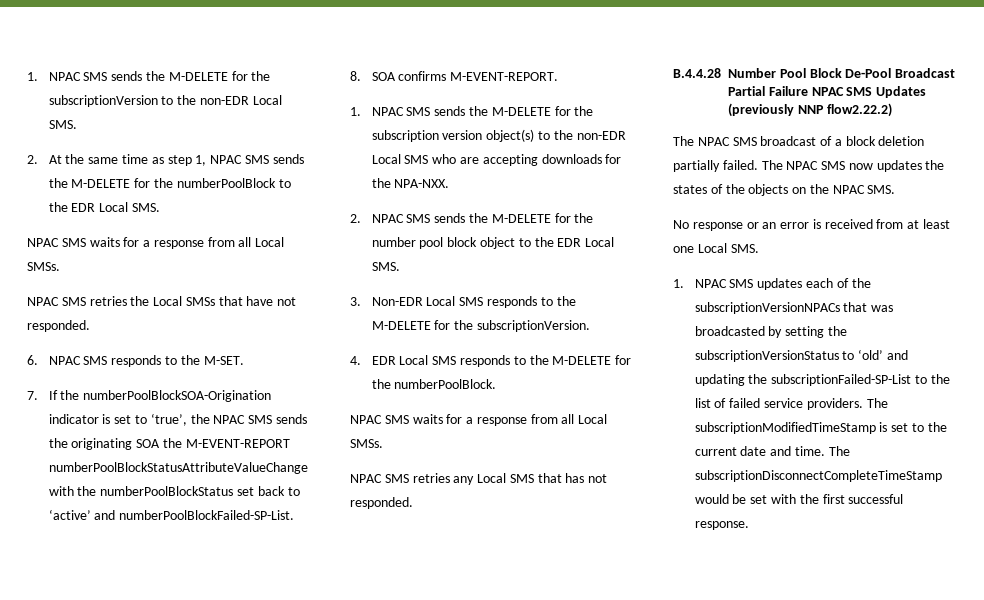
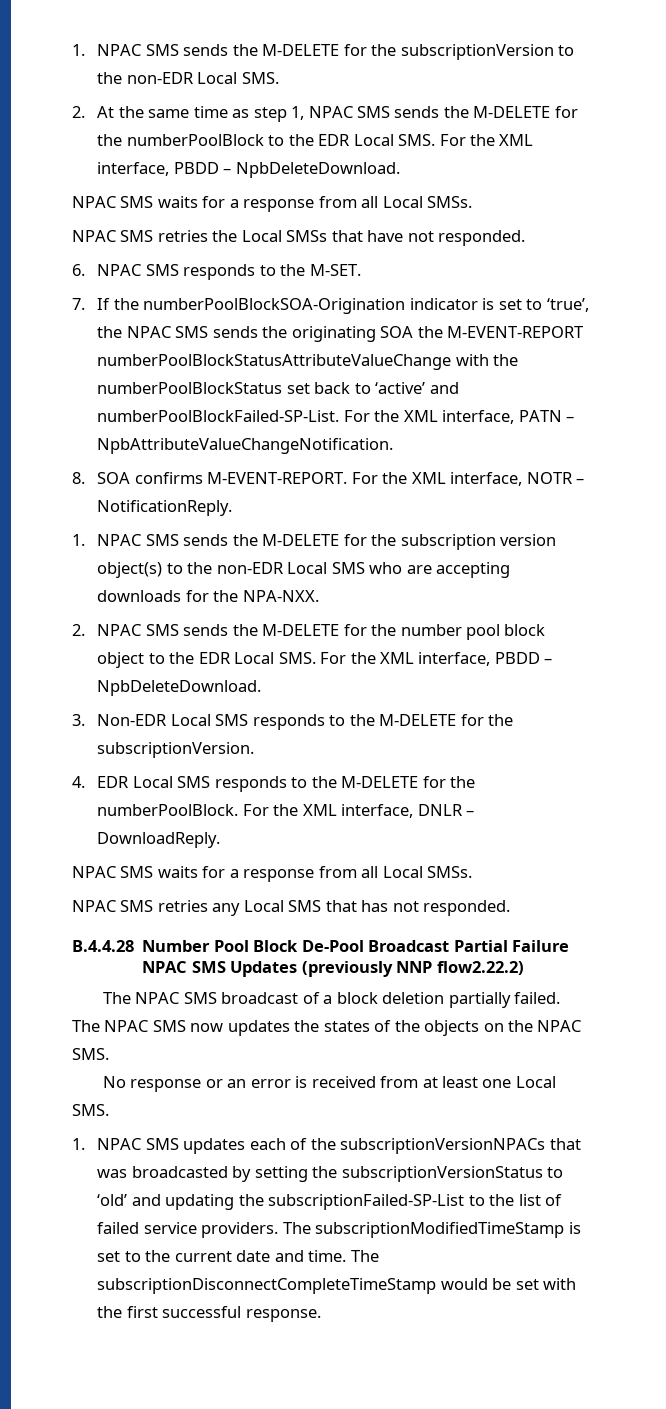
- 2. At the same time as step 1, NPAC SMS sends the M-DELETE for the numberPoolBlock to the EDR Local SMS.
+ 2. At the same time as step 1, NPAC SMS sends the M-DELETE for the numberPoolBlock to the EDR Local SMS. For the XML interface, PBDD – NpbDeleteDownload.
- 7. If the numberPoolBlockSOA-Origination indicator is set to ‘true’, the NPAC SMS sends the originating SOA the M-EVENT-REPORT numberPoolBlockStatusAttributeValueChange with the numberPoolBlockStatus set back to ‘active’ and numberPoolBlockFailed-SP-List.
- 8. SOA confirms M-EVENT-REPORT.
+ 7. If the numberPoolBlockSOA-Origination indicator is set to ‘true’, the NPAC SMS sends the originating SOA the M-EVENT-REPORT numberPoolBlockStatusAttributeValueChange with the numberPoolBlockStatus set back to ‘active’ and numberPoolBlockFailed-SP-List. For the XML interface, PATN – NpbAttributeValueChangeNotification.
+ 8. SOA confirms M-EVENT-REPORT. For the XML interface, NOTR – NotificationReply.
- 2. NPAC SMS sends the M-DELETE for the number pool block object to the EDR Local SMS.
+ 2. NPAC SMS sends the M-DELETE for the number pool block object to the EDR Local SMS. For the XML interface, PBDD – NpbDeleteDownload.
+ For the XML interface, DNLR – DownloadReply.

